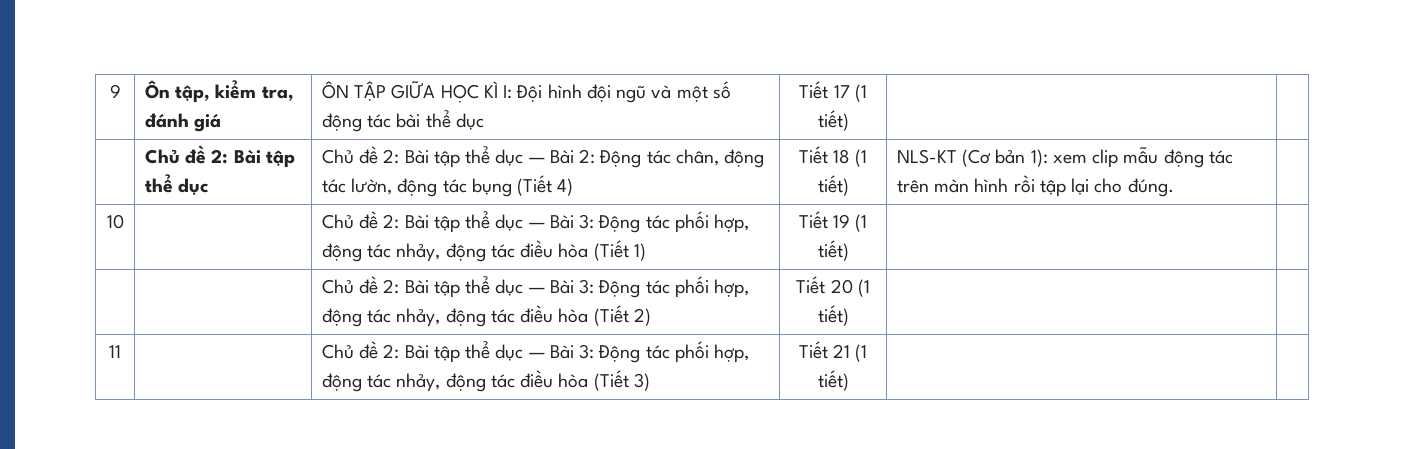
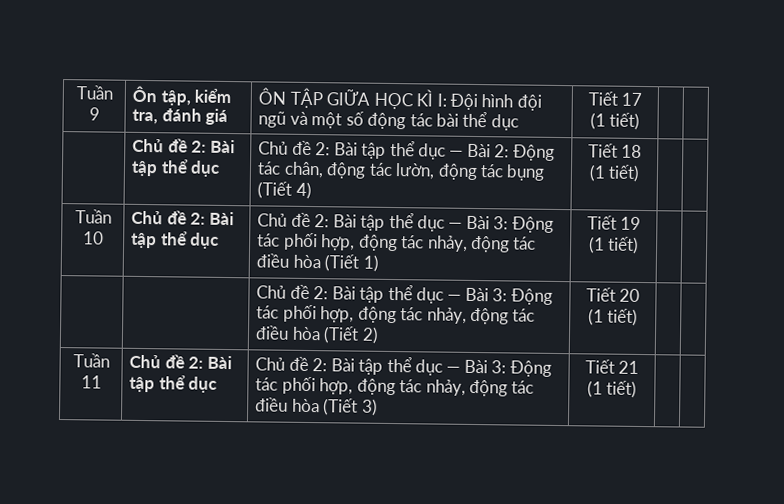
- 9 | Ôn tập, kiểm tra, đánh giá | ÔN TẬP GIỮA HỌC KÌ I: Đội hình đội ngũ và một số động tác bài thể dục | Tiết 17 (1 tiết) | |
+ Tuần 9 | Ôn tập, kiểm tra, đánh giá | ÔN TẬP GIỮA HỌC KÌ I: Đội hình đội ngũ và một số động tác bài thể dục | Tiết 17 (1 tiết) | |
- NLS-KT (Cơ bản 1): xem clip mẫu động tác trên màn hình rồi tập lại cho đúng. |
- 10 | | Chủ đề 2: Bài tập thể dục — Bài 3: Động tác phối hợp, động tác nhảy, động tác điều hòa (Tiết 1) | Tiết 19 (1 tiết) | |
+ Tuần 10 | Chủ đề 2: Bài tập thể dục | Chủ đề 2: Bài tập thể dục — Bài 3: Động tác phối hợp, động tác nhảy, động tác điều hòa (Tiết 1) | Tiết 19 (1 tiết) | |
- 11 | | Chủ đề 2: Bài tập thể dục — Bài 3: Động tác phối hợp, động tác nhảy, động tác điều hòa (Tiết 3) | Tiết 21 (1 tiết) | |
+ Tuần 11 | Chủ đề 2: Bài tập thể dục | Chủ đề 2: Bài tập thể dục — Bài 3: Động tác phối hợp, động tác nhảy, động tác điều hòa (Tiết 3) | Tiết 21 (1 tiết) | |

